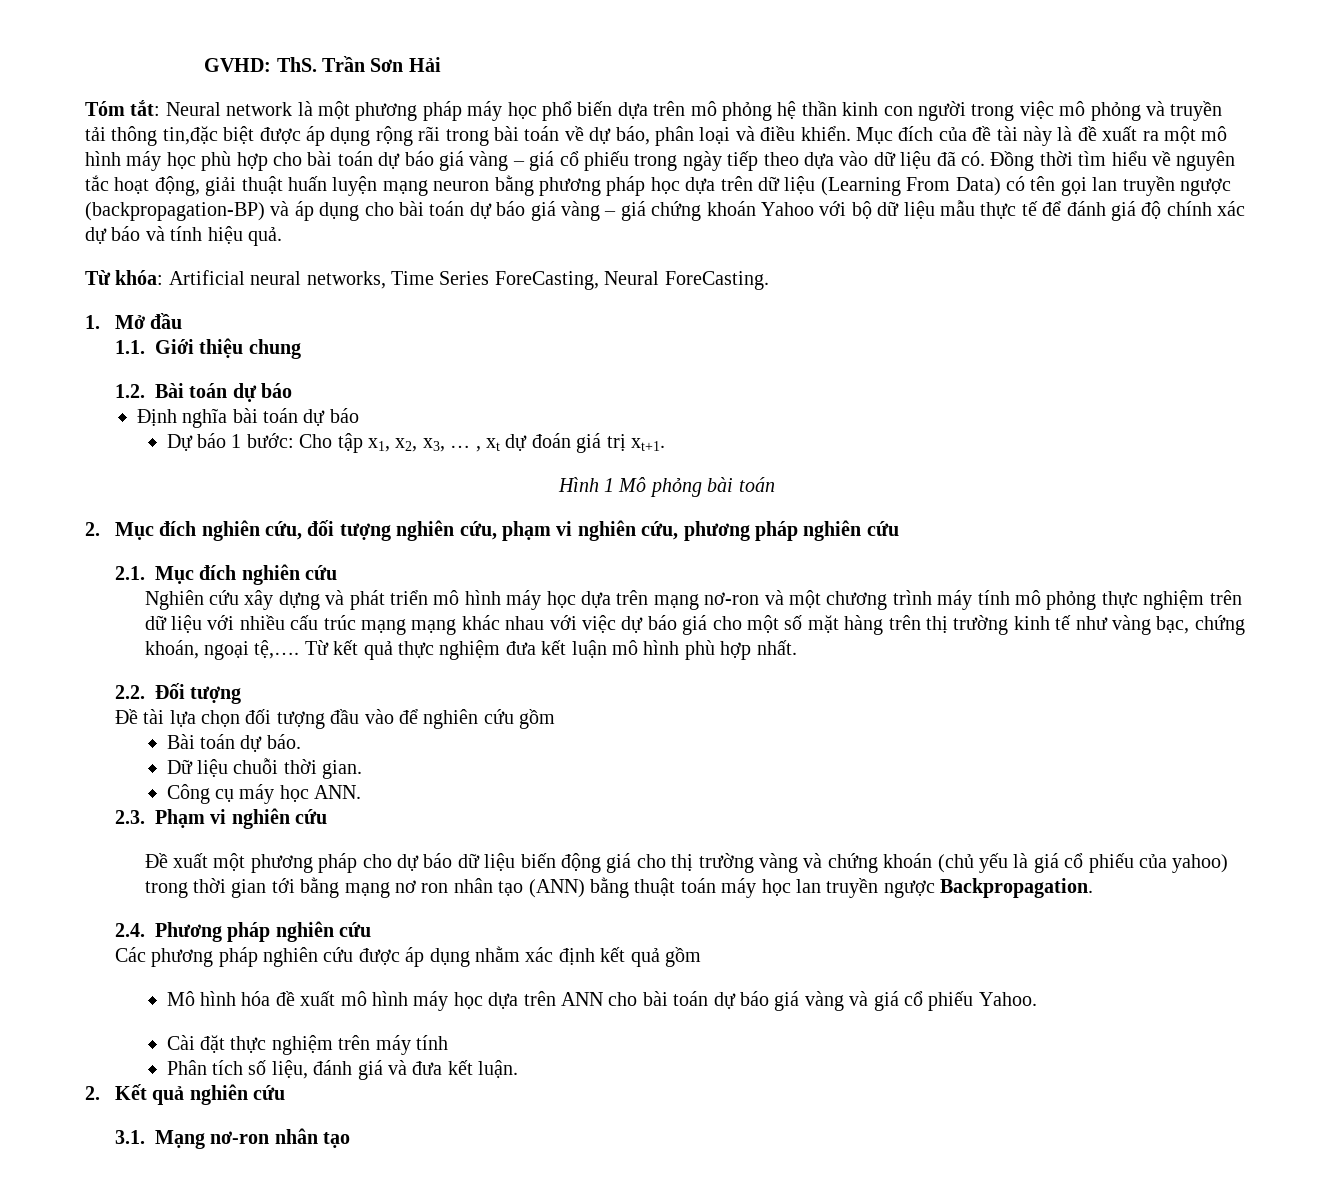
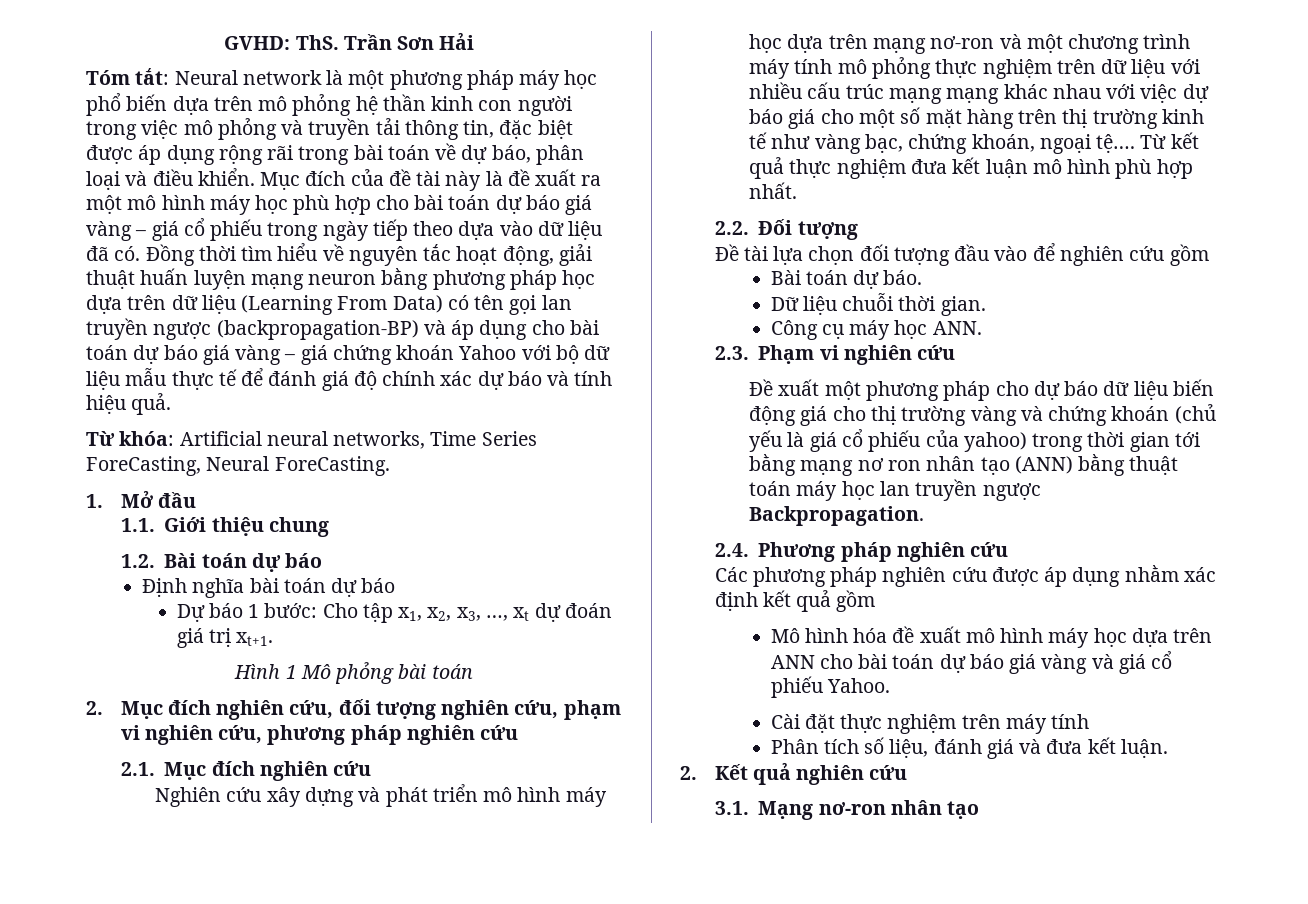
- Tóm tắt: Neural network là một phương pháp máy học phổ biến dựa trên mô phỏng hệ thần kinh con người trong việc mô phỏng và truyền tải thông tin,đặc biệt được áp dụng rộng rãi trong bài toán về dự báo, phân loại và điều khiển.
+ Tóm tắt: Neural network là một phương pháp máy học phổ biến dựa trên mô phỏng hệ thần kinh con người trong việc mô phỏng và truyền tải thông tin, đặc biệt được áp dụng rộng rãi trong bài toán về dự báo, phân loại và điều khiển.
- Dự báo 1 bước: Cho tập x1, x2, x3, … , xt dự đoán giá trị xt+1.
+ Dự báo 1 bước: Cho tập x1, x2, x3, …, xt dự đoán giá trị xt+1.
- Nghiên cứu xây dựng và phát triển mô hình máy học dựa trên mạng nơ-ron và một chương trình máy tính mô phỏng thực nghiệm trên dữ liệu với nhiều cấu trúc mạng mạng khác nhau với việc dự báo giá cho một số mặt hàng trên thị trường kinh tế như vàng bạc, chứng khoán, ngoại tệ,….
+ Nghiên cứu xây dựng và phát triển mô hình máy học dựa trên mạng nơ-ron và một chương trình máy tính mô phỏng thực nghiệm trên dữ liệu với nhiều cấu trúc mạng mạng khác nhau với việc dự báo giá cho một số mặt hàng trên thị trường kinh tế như vàng bạc, chứng khoán, ngoại tệ….

